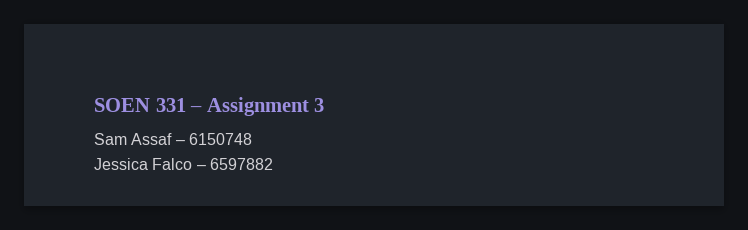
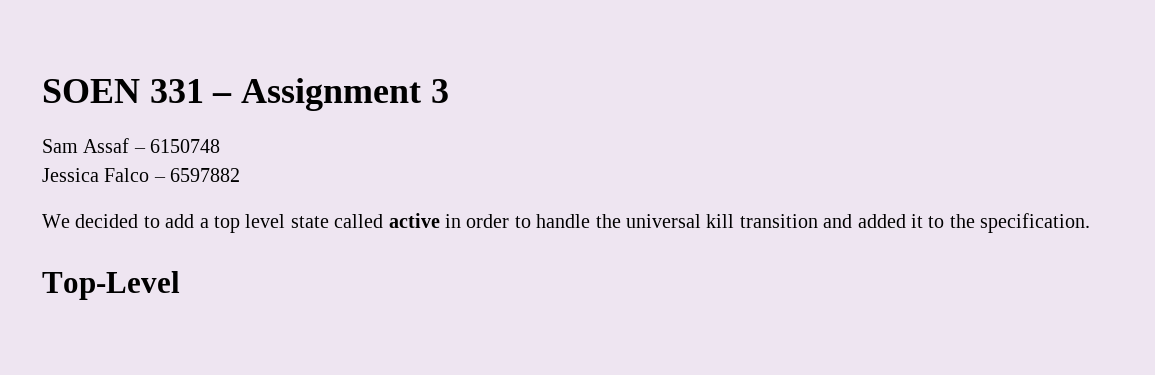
+ We decided to add a top level state called active in order to handle the universal kill transition and added it to the specification.
+ Top-Level

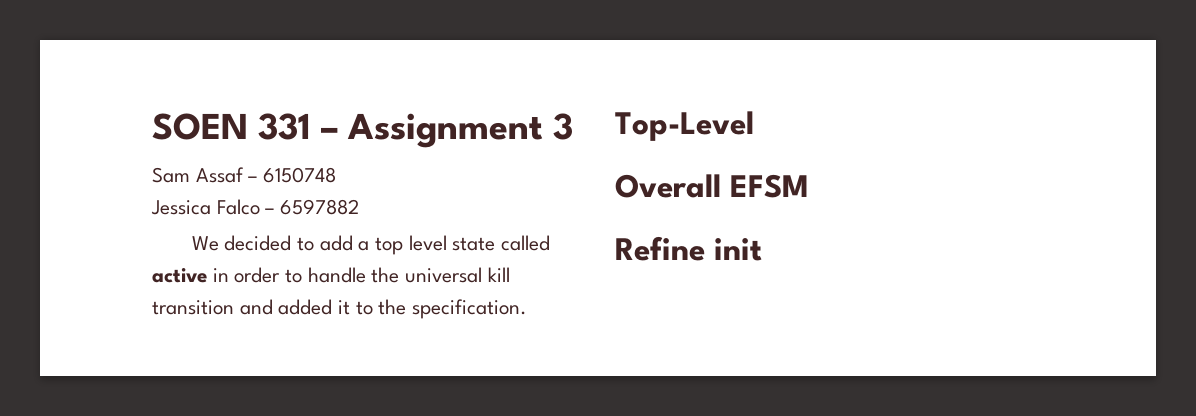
+ Overall EFSM
+ Refine init

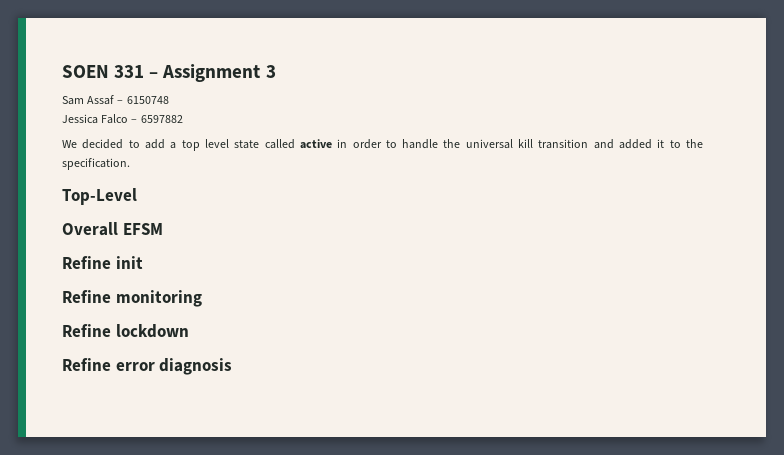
+ Refine monitoring
+ Refine lockdown
+ Refine error diagnosis

